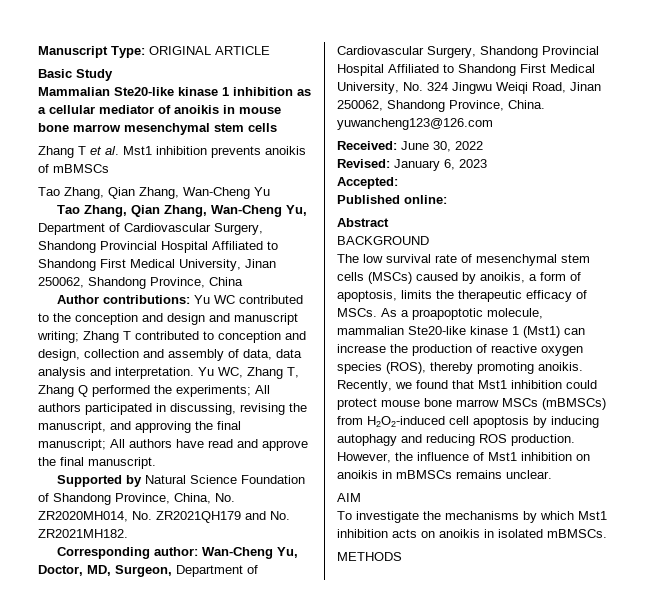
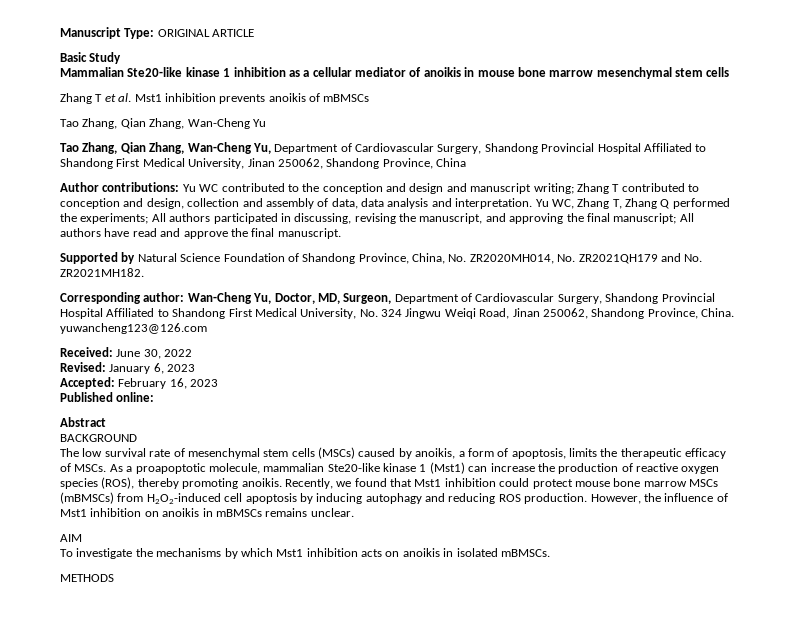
- Accepted:
+ Accepted: February 16, 2023

